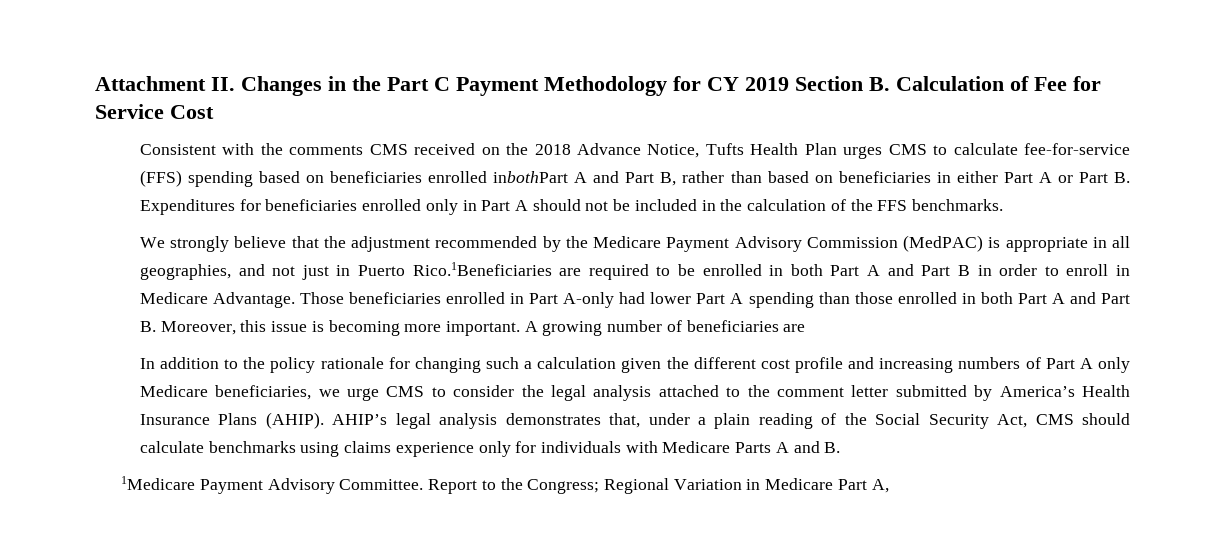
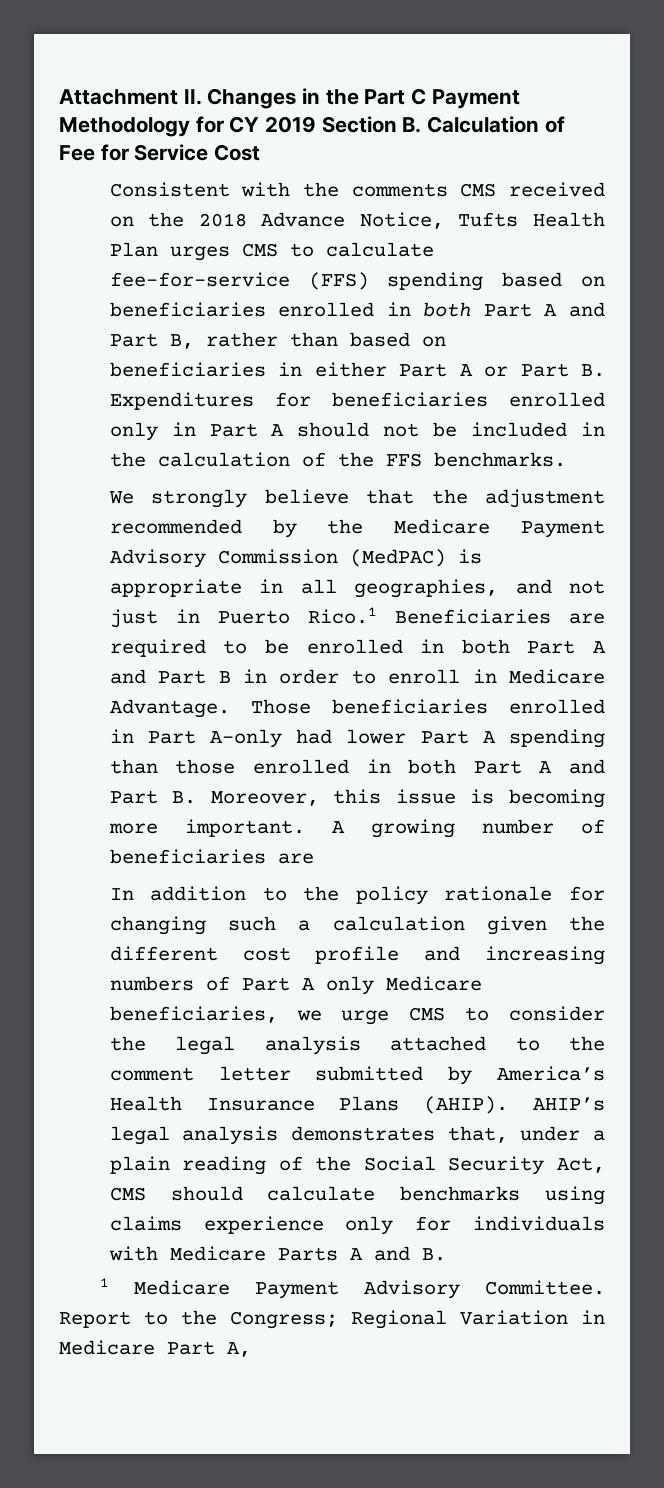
- Consistent with the comments CMS received on the 2018 Advance Notice, Tufts Health Plan urges CMS to calculate fee-for-service (FFS) spending based on beneficiaries enrolled inbothPart A and Part B, rather than based on beneficiaries in either Part A or Part B. Expenditures for beneficiaries enrolled only in Part A should not be included in the calculation of the FFS benchmarks.
+ Consistent with the comments CMS received on the 2018 Advance Notice, Tufts Health Plan urges CMS to calculate fee-for-service (FFS) spending based on beneficiaries enrolled in both Part A and Part B, rather than based on beneficiaries in either Part A or Part B. Expenditures for beneficiaries enrolled only in Part A should not be included in the calculation of the FFS benchmarks.
- We strongly believe that the adjustment recommended by the Medicare Payment Advisory Commission (MedPAC) is appropriate in all geographies, and not just in Puerto Rico.1Beneficiaries are required to be enrolled in both Part A and Part B in order to enroll in Medicare Advantage.
+ We strongly believe that the adjustment recommended by the Medicare Payment Advisory Commission (MedPAC) is appropriate in all geographies, and not just in Puerto Rico.1 Beneficiaries are required to be enrolled in both Part A and Part B in order to enroll in Medicare Advantage.
- 1Medicare Payment Advisory Committee.
+ 1 Medicare Payment Advisory Committee.

